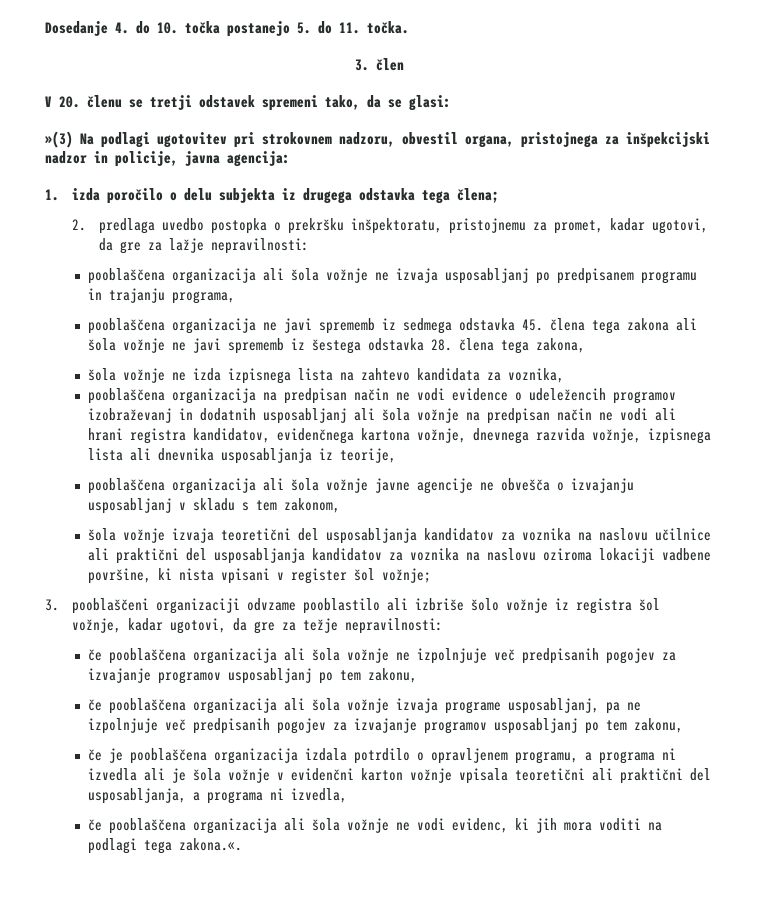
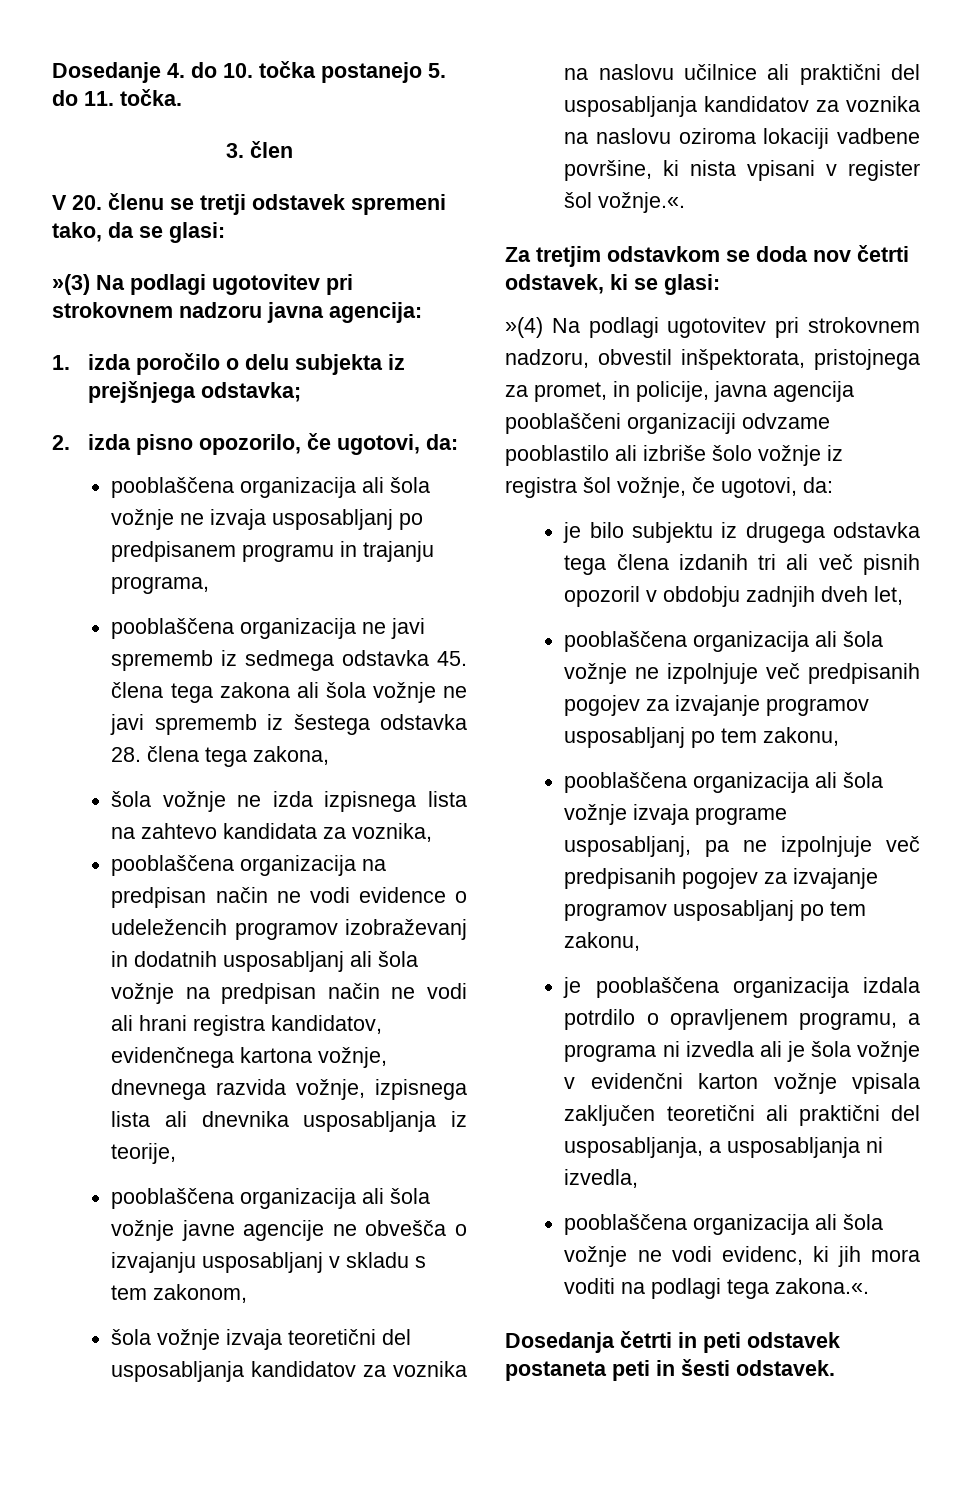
- »(3) Na podlagi ugotovitev pri strokovnem nadzoru, obvestil organa, pristojnega za inšpekcijski nadzor in policije, javna agencija:
+ »(3) Na podlagi ugotovitev pri strokovnem nadzoru javna agencija:
- 1. izda poročilo o delu subjekta iz drugega odstavka tega člena;
- 2. predlaga uvedbo postopka o prekršku inšpektoratu, pristojnemu za promet, kadar ugotovi, da gre za lažje nepravilnosti:
+ 1. izda poročilo o delu subjekta iz prejšnjega odstavka;
+ 2. izda pisno opozorilo, če ugotovi, da:
- šola vožnje izvaja teoretični del usposabljanja kandidatov za voznika na naslovu učilnice ali praktični del usposabljanja kandidatov za voznika na naslovu oziroma lokaciji vadbene površine, ki nista vpisani v register šol vožnje;
- 3. pooblaščeni organizaciji odvzame pooblastilo ali izbriše šolo vožnje iz registra šol vožnje, kadar ugotovi, da gre za težje nepravilnosti:
- če pooblaščena organizacija ali šola vožnje ne izpolnjuje več predpisanih pogojev za izvajanje programov usposabljanj po tem zakonu,
+ šola vožnje izvaja teoretični del usposabljanja kandidatov za voznika na naslovu učilnice ali praktični del usposabljanja kandidatov za voznika na naslovu oziroma lokaciji vadbene površine, ki nista vpisani v register šol vožnje.«.
+ Za tretjim odstavkom se doda nov četrti odstavek, ki se glasi:
+ »(4) Na podlagi ugotovitev pri strokovnem nadzoru, obvestil inšpektorata, pristojnega za promet, in policije, javna agencija pooblaščeni organizaciji odvzame pooblastilo ali izbriše šolo vožnje iz registra šol vožnje, če ugotovi, da:
+ je bilo subjektu iz drugega odstavka tega člena izdanih tri ali več pisnih opozoril v obdobju zadnjih dveh let,
+ pooblaščena organizacija ali šola vožnje ne izpolnjuje več predpisanih pogojev za izvajanje programov usposabljanj po tem zakonu,
- če pooblaščena organizacija ali šola vožnje izvaja programe usposabljanj, pa ne izpolnjuje več predpisanih pogojev za izvajanje programov usposabljanj po tem zakonu,
+ pooblaščena organizacija ali šola vožnje izvaja programe usposabljanj, pa ne izpolnjuje več predpisanih pogojev za izvajanje programov usposabljanj po tem zakonu,
- če je pooblaščena organizacija izdala potrdilo o opravljenem programu, a programa ni izvedla ali je šola vožnje v evidenčni karton vožnje vpisala teoretični ali praktični del usposabljanja, a programa ni izvedla,
+ je pooblaščena organizacija izdala potrdilo o opravljenem programu, a programa ni izvedla ali je šola vožnje v evidenčni karton vožnje vpisala zaključen teoretični ali praktični del usposabljanja, a usposabljanja ni izvedla,
- če pooblaščena organizacija ali šola vožnje ne vodi evidenc, ki jih mora voditi na podlagi tega zakona.«.
+ pooblaščena organizacija ali šola vožnje ne vodi evidenc, ki jih mora voditi na podlagi tega zakona.«.
+ Dosedanja četrti in peti odstavek postaneta peti in šesti odstavek.

